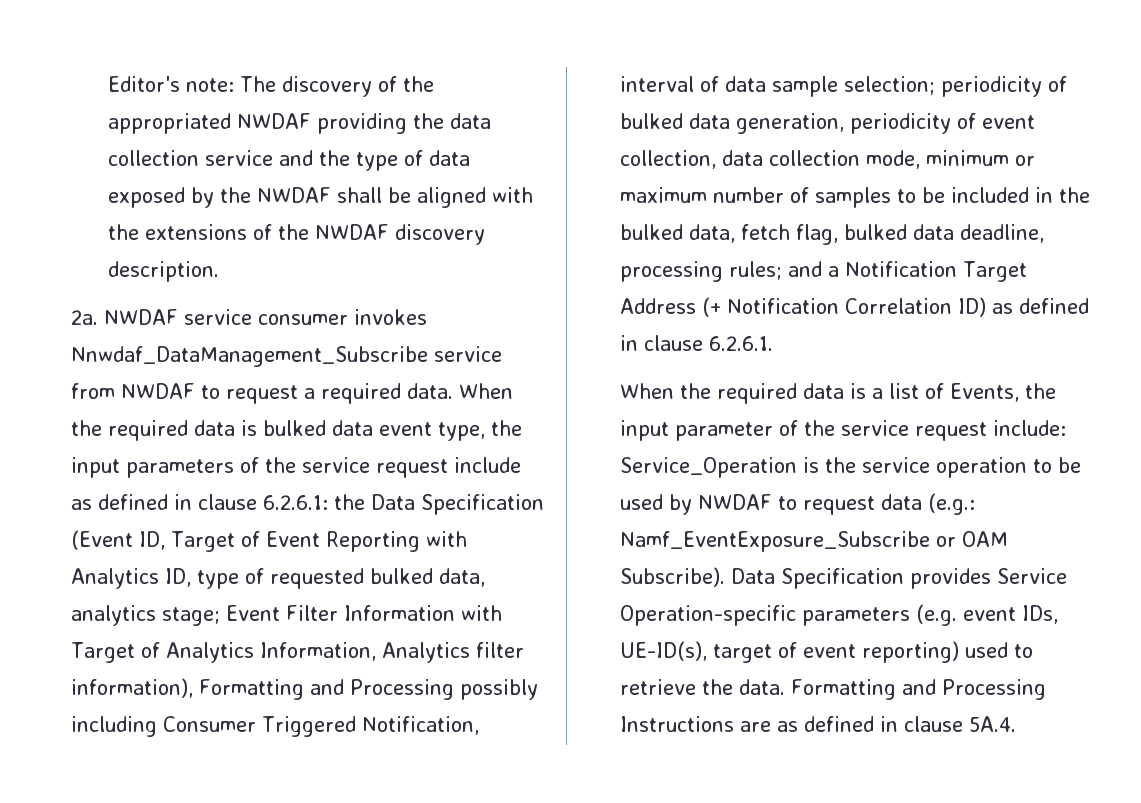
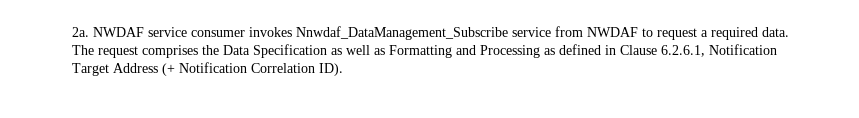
- Editor's note: The discovery of the appropriated NWDAF providing the data collection service and the type of data exposed by the NWDAF shall be aligned with the extensions of the NWDAF discovery description.
- When the required data is bulked data event type, the input parameters of the service request include as defined in clause 6.2.6.1: the Data Specification (Event ID, Target of Event Reporting with Analytics ID, type of requested bulked data, analytics stage; Event Filter Information with Target of Analytics Information, Analytics filter information), Formatting and Processing possibly including Consumer Triggered Notification, interval of data sample selection; periodicity of bulked data generation, periodicity of event collection, data collection mode, minimum or maximum number of samples to be included in the bulked data, fetch flag, bulked data deadline, processing rules; and a Notification Target Address (+ Notification Correlation ID) as defined in clause 6.2.6.1.
- When the required data is a list of Events, the input parameter of the service request include: Service_Operation is the service operation to be used by NWDAF to request data (e.g.: Namf_EventExposure_Subscribe or OAM Subscribe). Data Specification provides Service Operation-specific parameters (e.g. event IDs, UE-ID(s), target of event reporting) used to retrieve the data. Formatting and Processing Instructions are as defined in clause 5A.4.
+ The request comprises the Data Specification as well as Formatting and Processing as defined in Clause 6.2.6.1, Notification Target Address (+ Notification Correlation ID).

